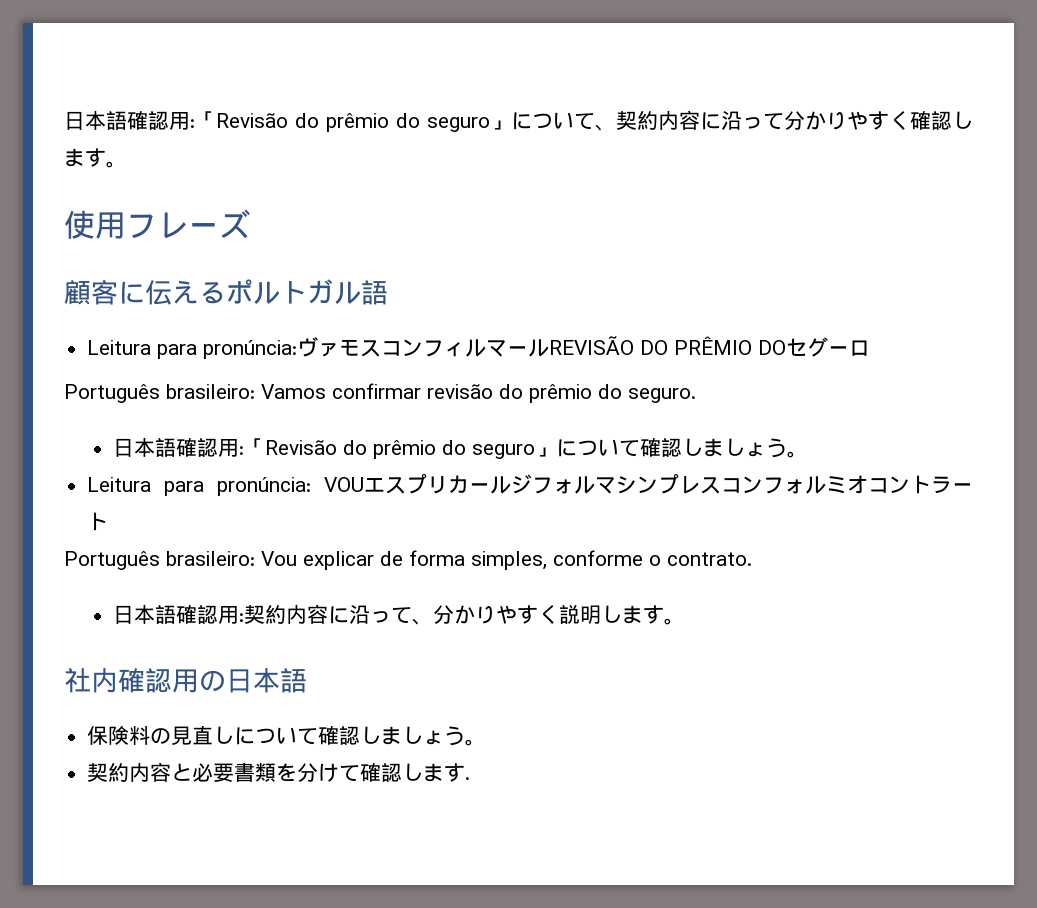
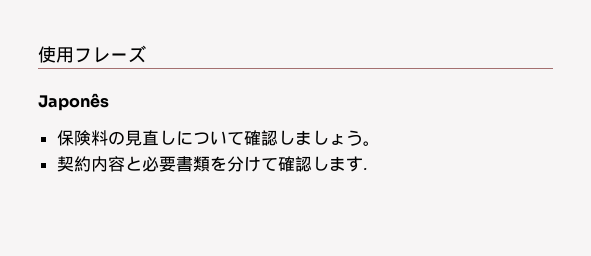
- 日本語確認用:「Revisão do prêmio do seguro」について、契約内容に沿って分かりやすく確認します。
  使用フレーズ
- 顧客に伝えるポルトガル語
- Leitura para pronúncia:ヴァモスコンフィルマールREVISÃO DO PRÊMIO DOセグーロ
- Português brasileiro: Vamos confirmar revisão do prêmio do seguro.
- 日本語確認用:「Revisão do prêmio do seguro」について確認しましょう。
- Leitura para pronúncia: VOUエスプリカールジフォルマシンプレスコンフォルミオコントラート
- Português brasileiro: Vou explicar de forma simples, conforme o contrato.
- 日本語確認用:契約内容に沿って、分かりやすく説明します。
- 社内確認用の日本語
+ Japonês

